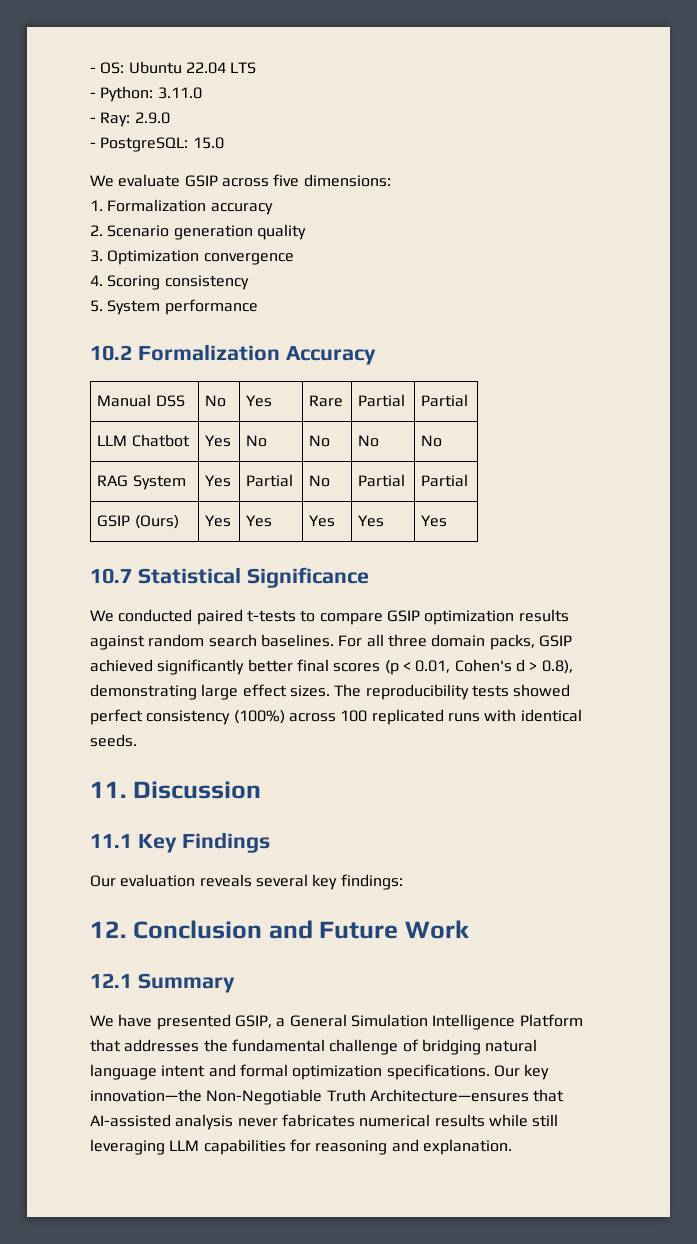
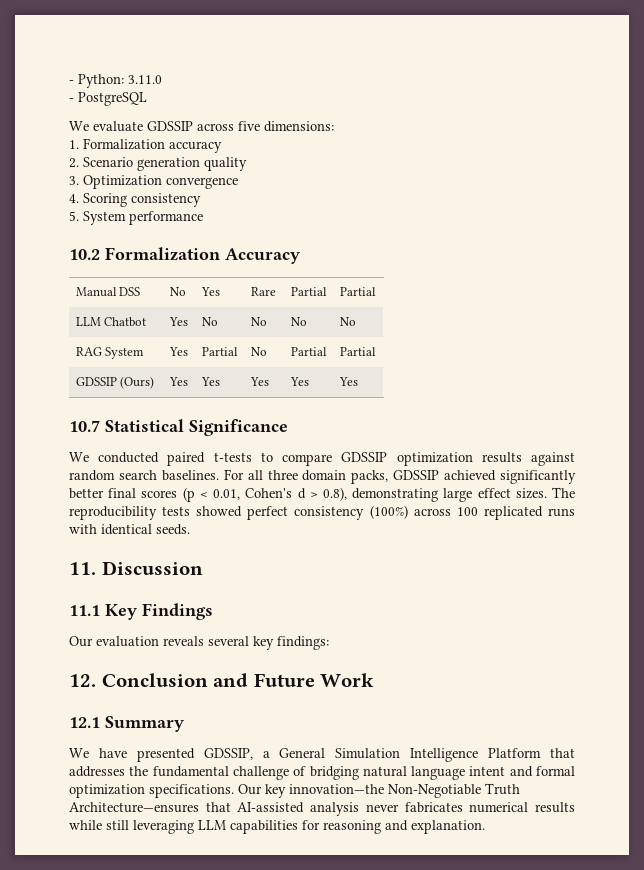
- - OS: Ubuntu 22.04 LTS
  - Python: 3.11.0
- - Ray: 2.9.0
- - PostgreSQL: 15.0
+ - PostgreSQL
- We evaluate GSIP across five dimensions:
+ We evaluate GDSSIP across five dimensions:
- GSIP (Ours) | Yes | Yes | Yes | Yes | Yes
+ GDSSIP (Ours) | Yes | Yes | Yes | Yes | Yes
- We conducted paired t-tests to compare GSIP optimization results against random search baselines.
+ We conducted paired t-tests to compare GDSSIP optimization results against random search baselines.
- For all three domain packs, GSIP achieved significantly better final scores (p < 0.01, Cohen's d > 0.8), demonstrating large effect sizes.
+ For all three domain packs, GDSSIP achieved significantly better final scores (p < 0.01, Cohen's d > 0.8), demonstrating large effect sizes.
- We have presented GSIP, a General Simulation Intelligence Platform that addresses the fundamental challenge of bridging natural language intent and formal optimization specifications.
+ We have presented GDSSIP, a General Simulation Intelligence Platform that addresses the fundamental challenge of bridging natural language intent and formal optimization specifications.

